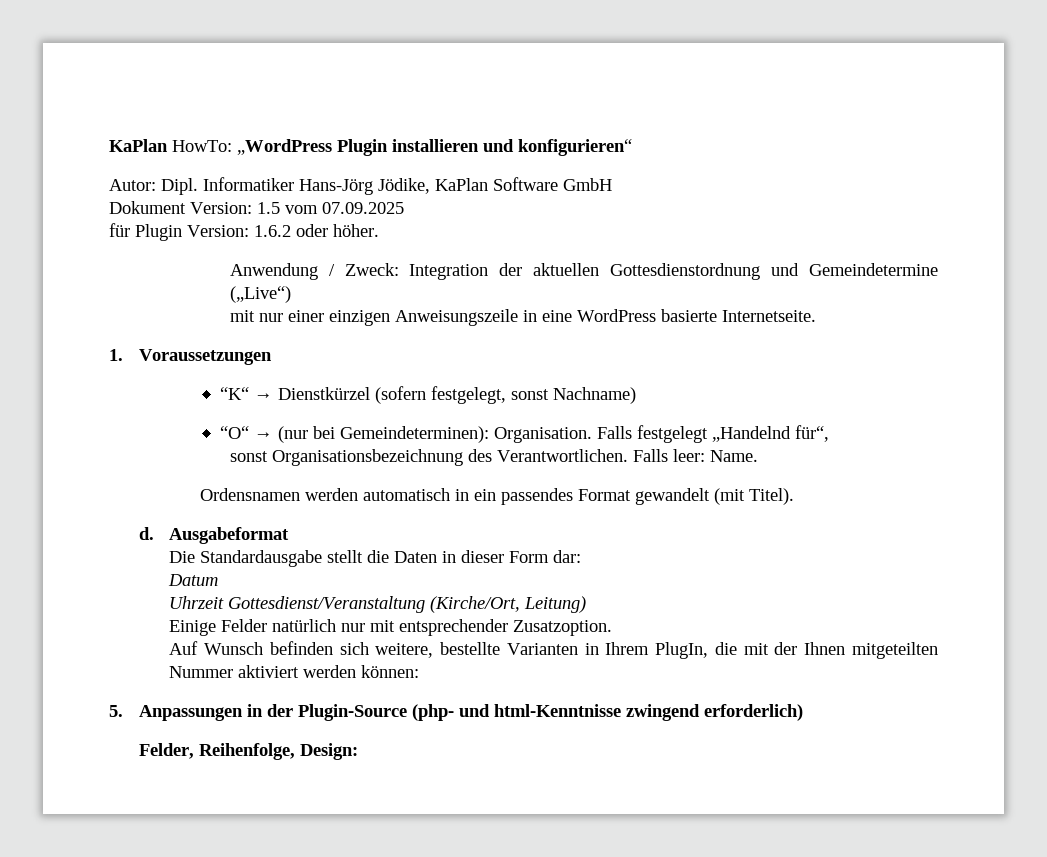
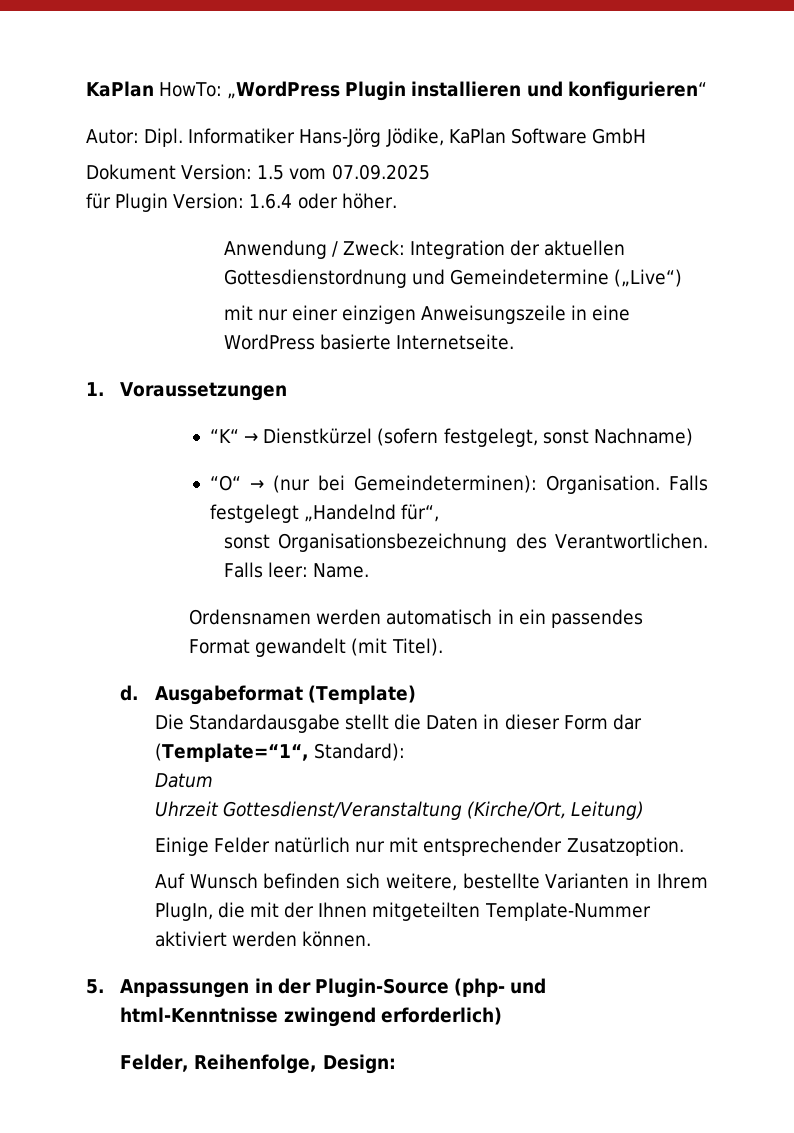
- für Plugin Version: 1.6.2 oder höher.
+ für Plugin Version: 1.6.4 oder höher.
- Ausgabeformat
+ Ausgabeformat (Template)
- Die Standardausgabe stellt die Daten in dieser Form dar:
+ Die Standardausgabe stellt die Daten in dieser Form dar (Template=“1“, Standard):
- Auf Wunsch befinden sich weitere, bestellte Varianten in Ihrem PlugIn, die mit der Ihnen mitgeteilten Nummer aktiviert werden können:
+ Auf Wunsch befinden sich weitere, bestellte Varianten in Ihrem PlugIn, die mit der Ihnen mitgeteilten Template-Nummer aktiviert werden können.

